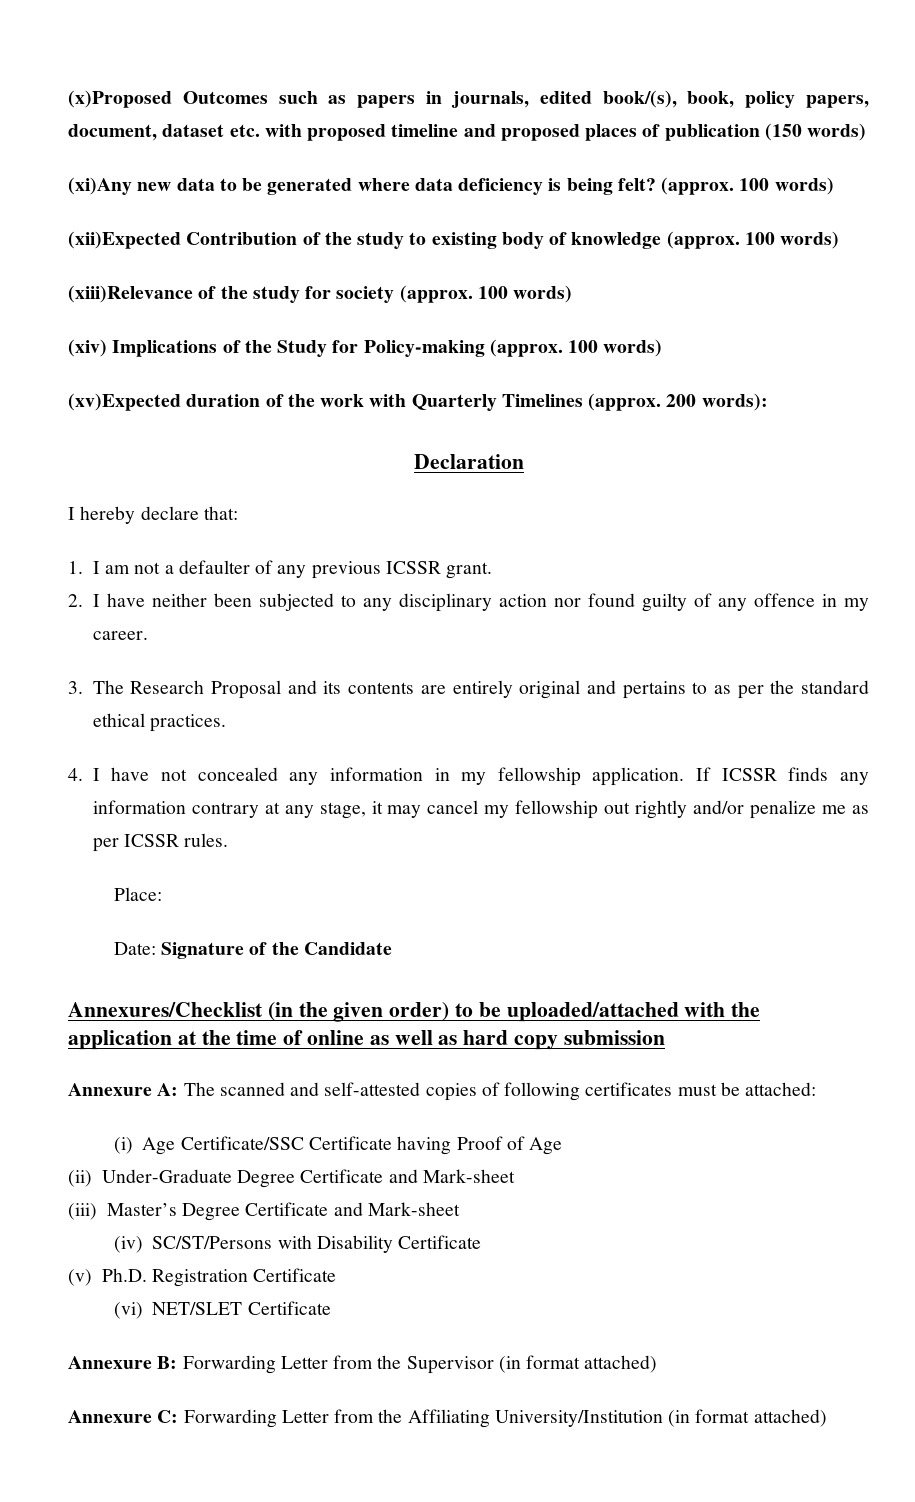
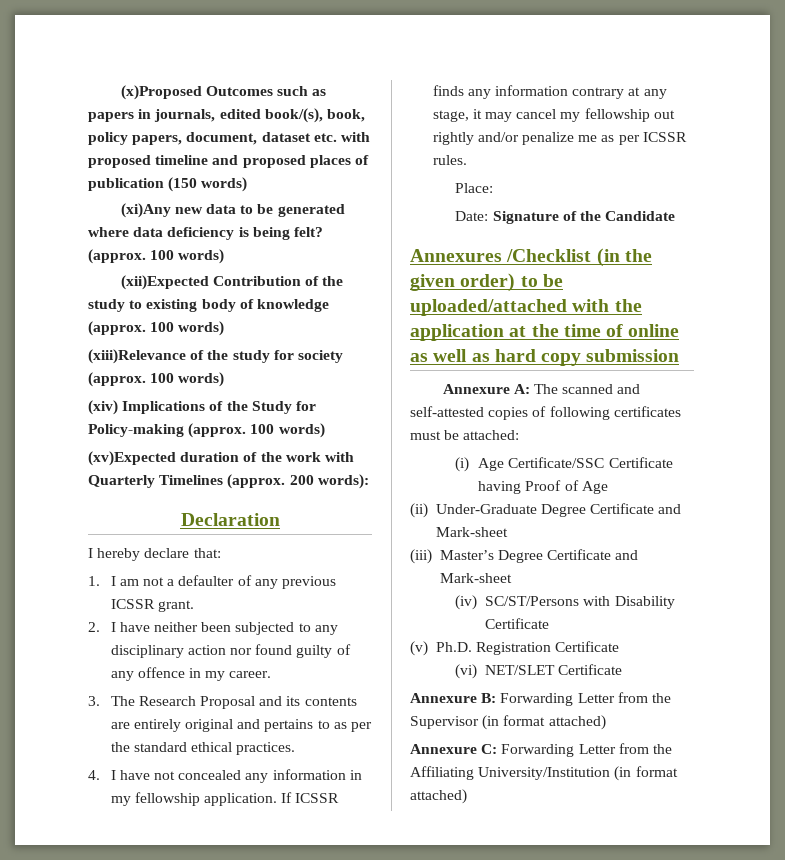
- Annexures/Checklist (in the given order) to be uploaded/attached with the application at the time of online as well as hard copy submission
+ Annexures /Checklist (in the given order) to be uploaded/attached with the application at the time of online as well as hard copy submission

